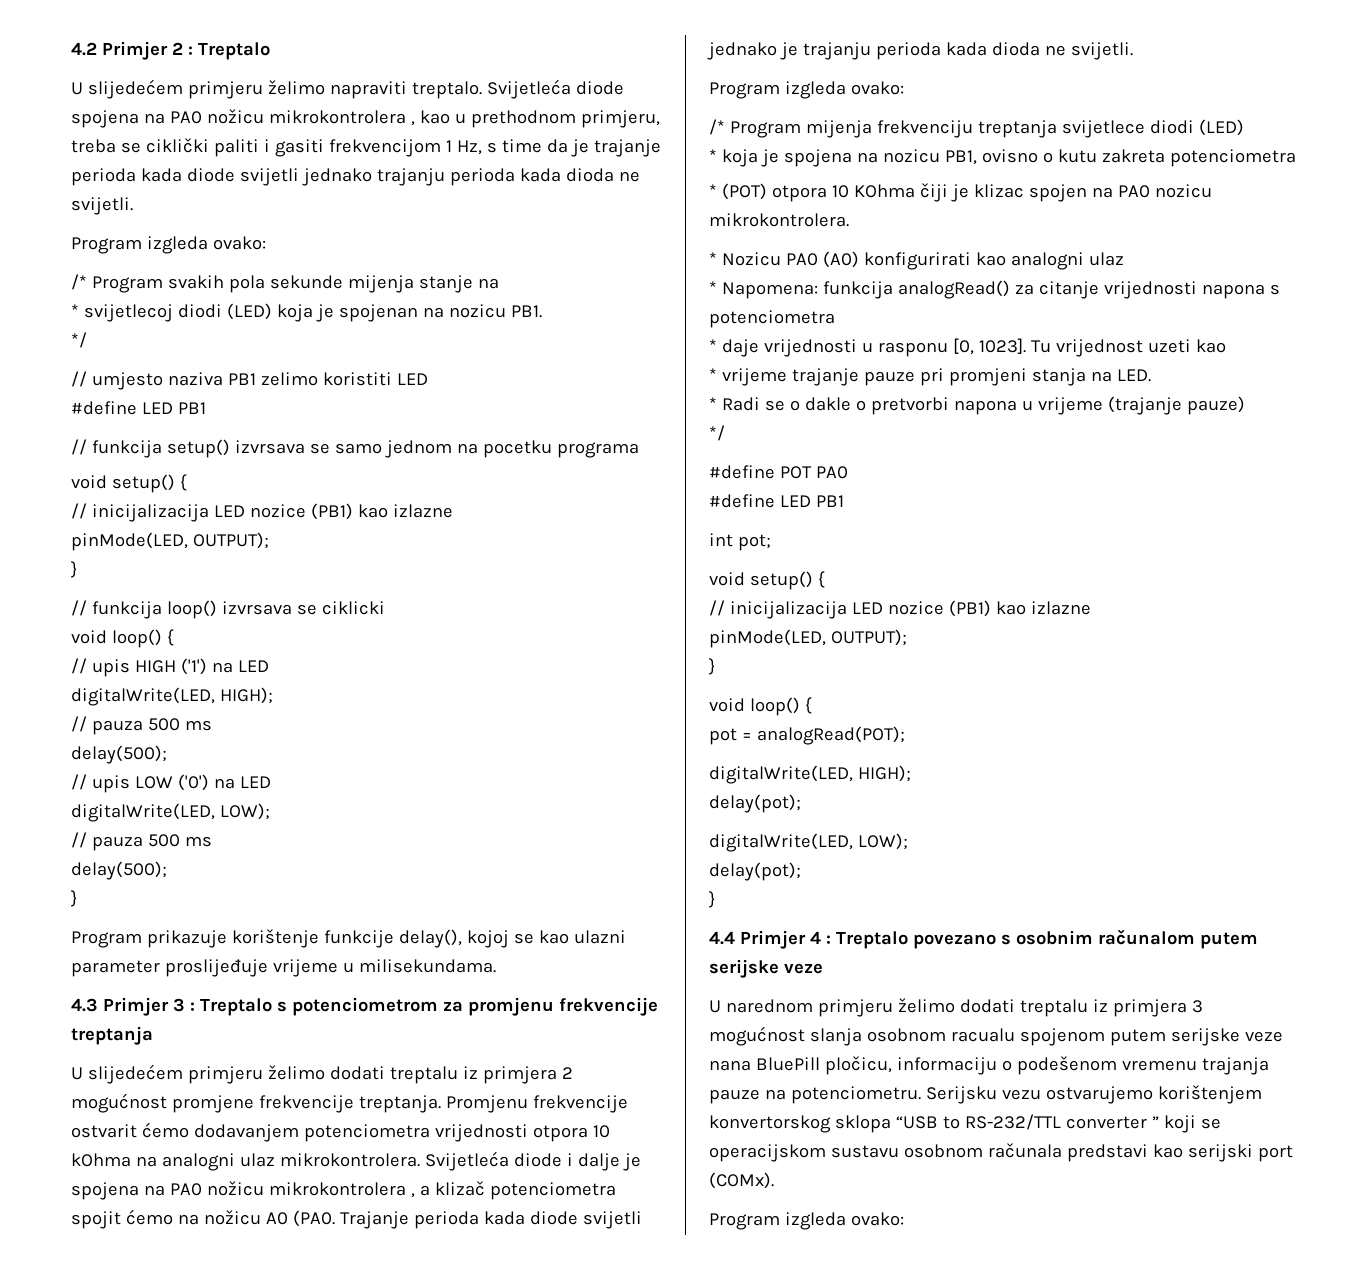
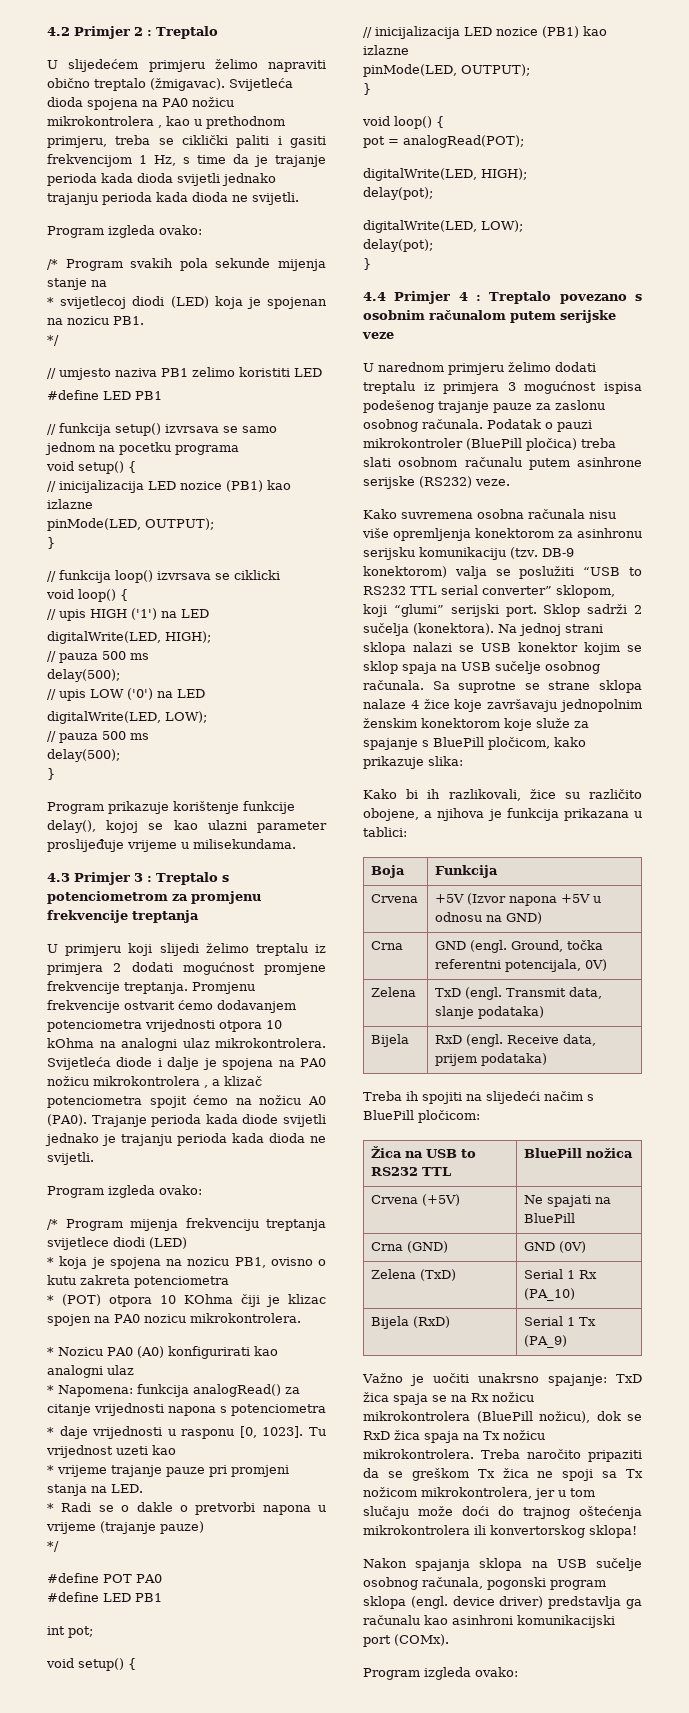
- U slijedećem primjeru želimo napraviti treptalo. Svijetleća diode spojena na PA0 nožicu mikrokontrolera , kao u prethodnom primjeru, treba se ciklički paliti i gasiti frekvencijom 1 Hz, s time da je trajanje perioda kada diode svijetli jednako trajanju perioda kada dioda ne svijetli.
+ U slijedećem primjeru želimo napraviti obično treptalo (žmigavac). Svijetleća dioda spojena na PA0 nožicu mikrokontrolera , kao u prethodnom primjeru, treba se ciklički paliti i gasiti frekvencijom 1 Hz, s time da je trajanje perioda kada dioda svijetli jednako trajanju perioda kada dioda ne svijetli.
- U slijedećem primjeru želimo dodati treptalu iz primjera 2 mogućnost promjene frekvencije treptanja.
+ U primjeru koji slijedi želimo treptalu iz primjera 2 dodati mogućnost promjene frekvencije treptanja.
- Svijetleća diode i dalje je spojena na PA0 nožicu mikrokontrolera , a klizač potenciometra spojit ćemo na nožicu A0 (PA0. Trajanje perioda kada diode svijetli jednako je trajanju perioda kada dioda ne svijetli.
+ Svijetleća diode i dalje je spojena na PA0 nožicu mikrokontrolera , a klizač potenciometra spojit ćemo na nožicu A0 (PA0). Trajanje perioda kada diode svijetli jednako je trajanju perioda kada dioda ne svijetli.
- U narednom primjeru želimo dodati treptalu iz primjera 3 mogućnost slanja osobnom racualu spojenom putem serijske veze nana BluePill pločicu, informaciju o podešenom vremenu trajanja pauze na potenciometru. Serijsku vezu ostvarujemo korištenjem konvertorskog sklopa “USB to RS-232/TTL converter ” koji se operacijskom sustavu osobnom računala predstavi kao serijski port (COMx).
+ U narednom primjeru želimo dodati treptalu iz primjera 3 mogućnost ispisa podešenog trajanje pauze za zaslonu osobnog računala. Podatak o pauzi mikrokontroler (BluePill pločica) treba slati osobnom računalu putem asinhrone serijske (RS232) veze.
+ Kako suvremena osobna računala nisu više opremljenja konektorom za asinhronu serijsku komunikaciju (tzv. DB-9 konektorom) valja se poslužiti “USB to RS232 TTL serial converter” sklopom, koji “glumi” serijski port. Sklop sadrži 2 sučelja (konektora). Na jednoj strani sklopa nalazi se USB konektor kojim se sklop spaja na USB sučelje osobnog računala. Sa suprotne se strane sklopa nalaze 4 žice koje završavaju jednopolnim ženskim konektorom koje služe za spajanje s BluePill pločicom, kako prikazuje slika:
+ Kako bi ih razlikovali, žice su različito obojene, a njihova je funkcija prikazana u tablici:
+ Boja | Funkcija
+ Crvena | +5V (Izvor napona +5V u odnosu na GND)
+ Crna | GND (engl. Ground, točka referentni potencijala, 0V)
+ Zelena | TxD (engl. Transmit data, slanje podataka)
+ Bijela | RxD (engl. Receive data, prijem podataka)
+ Treba ih spojiti na slijedeći načim s BluePill pločicom:
+ Žica na USB to RS232 TTL | BluePill nožica
+ Crvena (+5V) | Ne spajati na BluePill
+ Crna (GND) | GND (0V)
+ Zelena (TxD) | Serial 1 Rx (PA_10)
+ Bijela (RxD) | Serial 1 Tx (PA_9)
+ Važno je uočiti unakrsno spajanje: TxD žica spaja se na Rx nožicu mikrokontrolera (BluePill nožicu), dok se RxD žica spaja na Tx nožicu mikrokontrolera. Treba naročito pripaziti da se greškom Tx žica ne spoji sa Tx nožicom mikrokontrolera, jer u tom slučaju može doći do trajnog oštećenja mikrokontrolera ili konvertorskog sklopa!
+ Nakon spajanja sklopa na USB sučelje osobnog računala, pogonski program sklopa (engl. device driver) predstavlja ga računalu kao asinhroni komunikacijski port (COMx).

